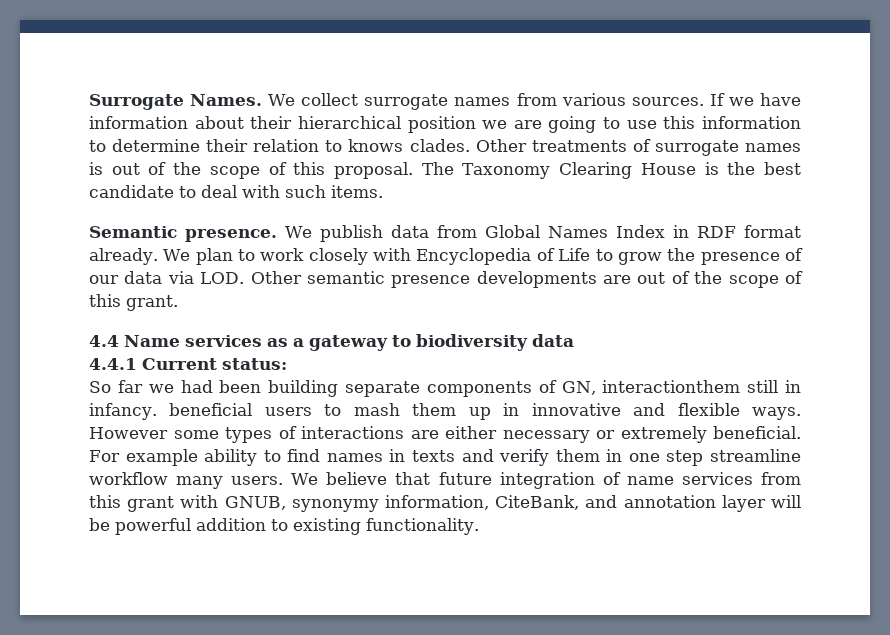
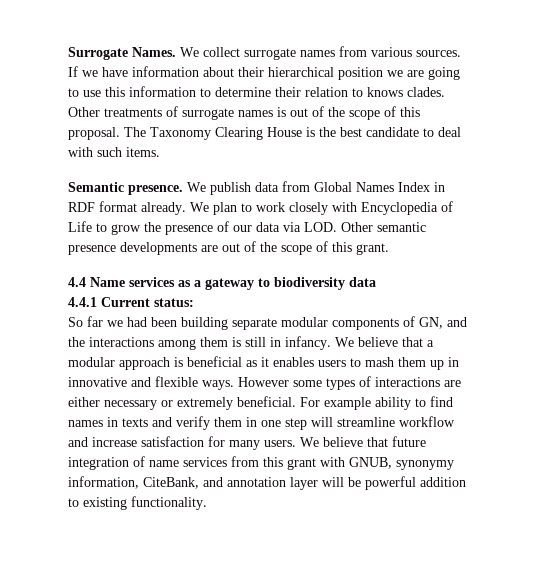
- So far we had been building separate components of GN, interactionthem still in infancy. beneficial users to mash them up in innovative and flexible ways.
+ So far we had been building separate modular components of GN, and the interactions among them is still in infancy. We believe that a modular approach is beneficial as it enables users to mash them up in innovative and flexible ways.
- For example ability to find names in texts and verify them in one step streamline workflow many users.
+ For example ability to find names in texts and verify them in one step will streamline workflow and increase satisfaction for many users.

